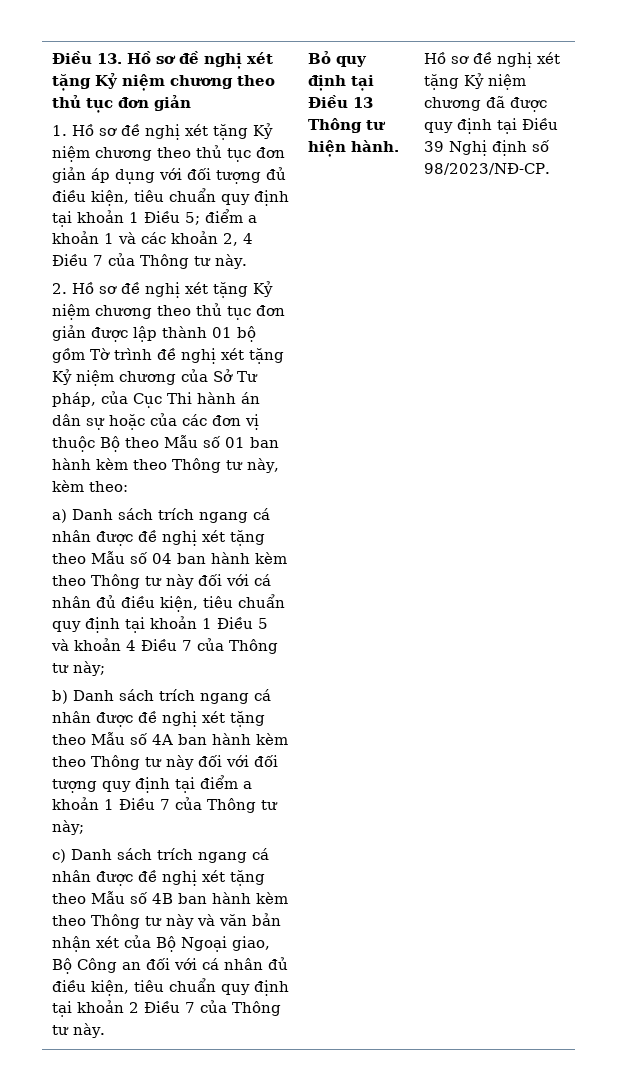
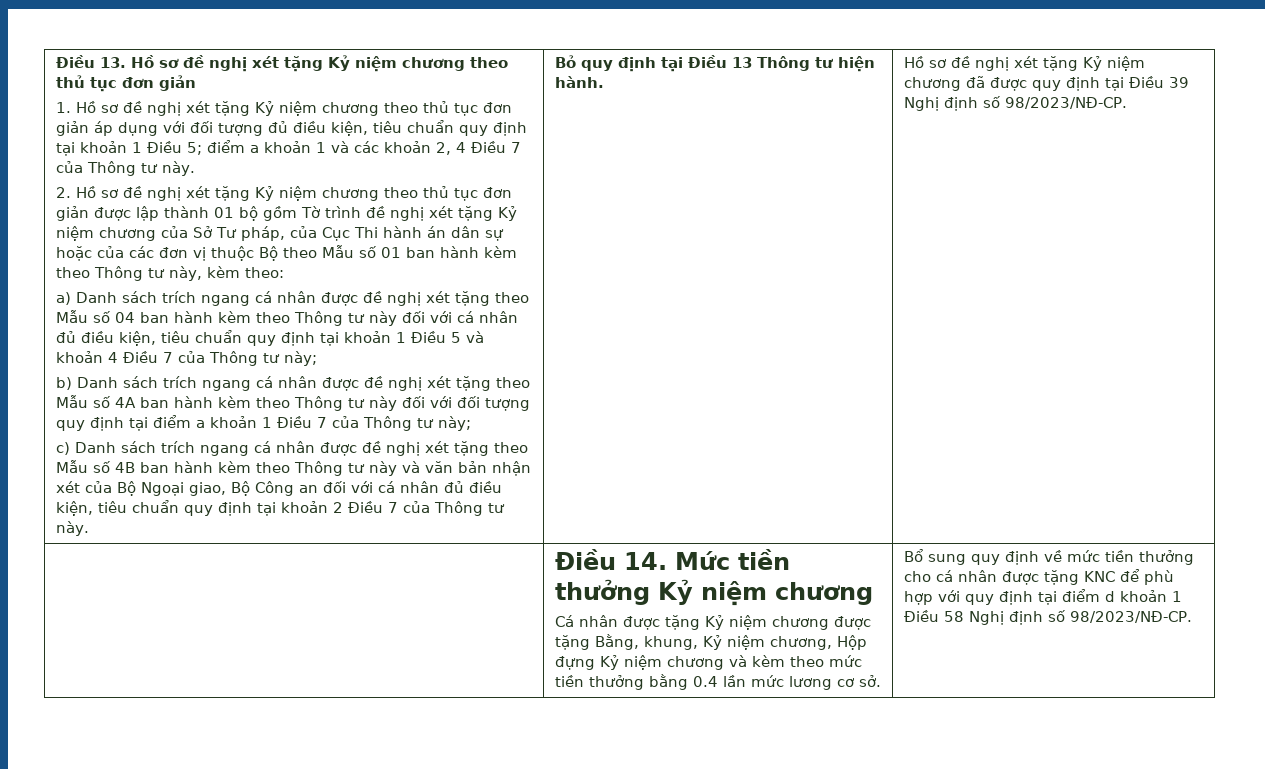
+ Điều 14. Mức tiền thưởng Kỷ niệm chương
+ Cá nhân được tặng Kỷ niệm chương được tặng Bằng, khung, Kỷ niệm chương, Hộp đựng Kỷ niệm chương và kèm theo mức tiền thưởng bằng 0.4 lần mức lương cơ sở. | Bổ sung quy định về mức tiền thưởng cho cá nhân được tặng KNC để phù hợp với quy định tại điểm d khoản 1 Điều 58 Nghị định số 98/2023/NĐ-CP.

